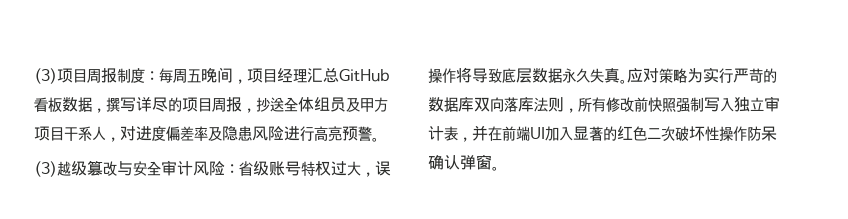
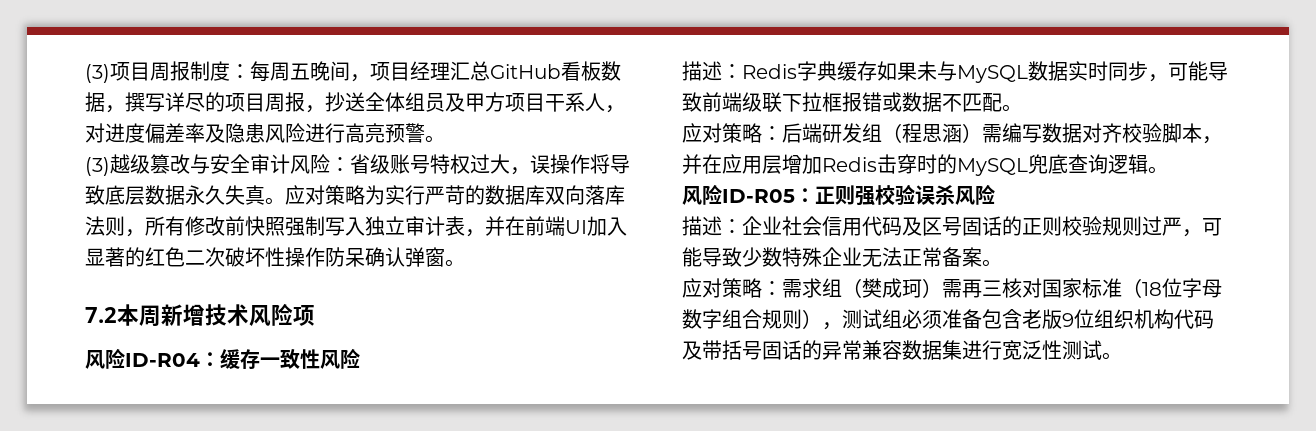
+ 7.2本周新增技术风险项
+ 风险ID-R04：缓存一致性风险
+ 描述：Redis字典缓存如果未与MySQL数据实时同步，可能导致前端级联下拉框报错或数据不匹配。
+ 应对策略：后端研发组（程思涵）需编写数据对齐校验脚本，并在应用层增加Redis击穿时的MySQL兜底查询逻辑。
+ 风险ID-R05：正则强校验误杀风险
+ 描述：企业社会信用代码及区号固话的正则校验规则过严，可能导致少数特殊企业无法正常备案。
+ 应对策略：需求组（樊成珂）需再三核对国家标准（18位字母数字组合规则），测试组必须准备包含老版9位组织机构代码及带括号固话的异常兼容数据集进行宽泛性测试。

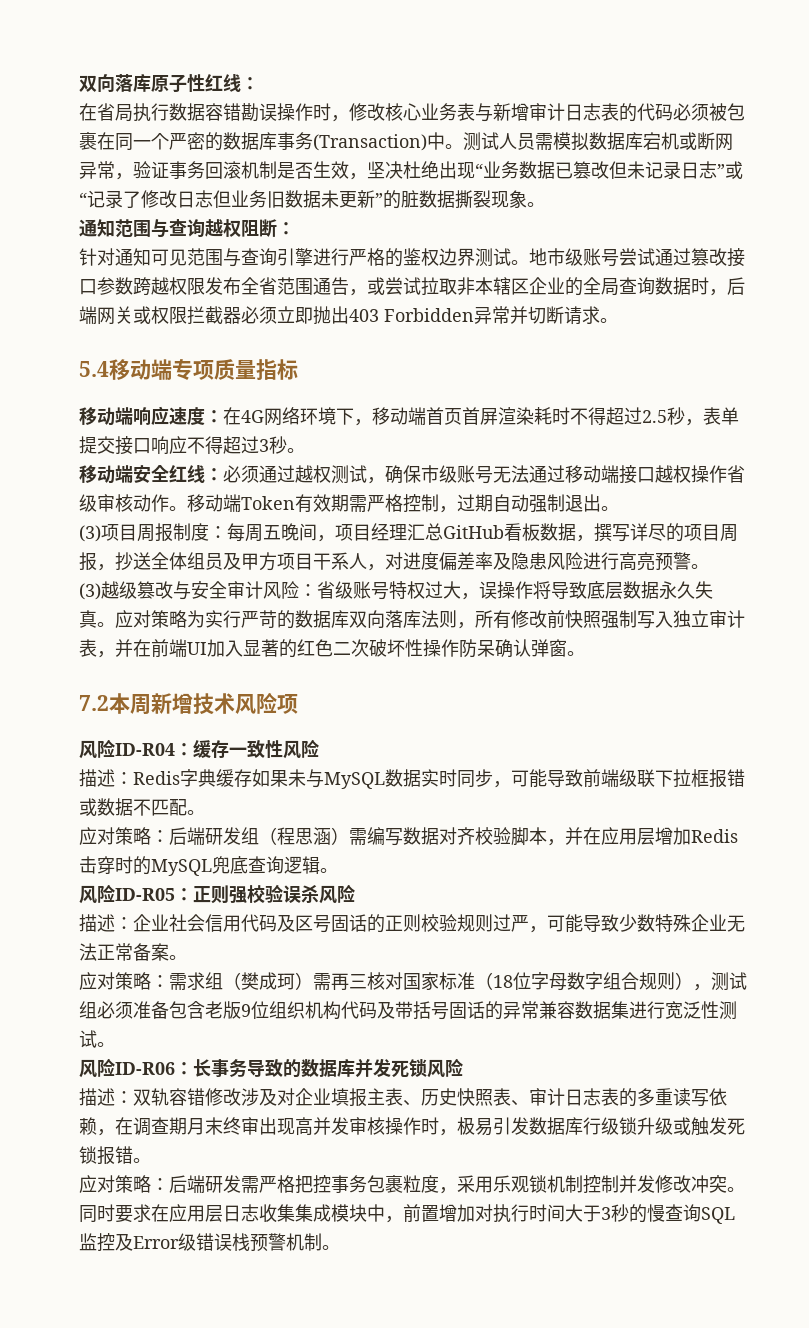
+ 双向落库原子性红线：
+ 在省局执行数据容错勘误操作时，修改核心业务表与新增审计日志表的代码必须被包裹在同一个严密的数据库事务(Transaction)中。测试人员需模拟数据库宕机或断网异常，验证事务回滚机制是否生效，坚决杜绝出现“业务数据已篡改但未记录日志”或“记录了修改日志但业务旧数据未更新”的脏数据撕裂现象。
+ 通知范围与查询越权阻断：
+ 针对通知可见范围与查询引擎进行严格的鉴权边界测试。地市级账号尝试通过篡改接口参数跨越权限发布全省范围通告，或尝试拉取非本辖区企业的全局查询数据时，后端网关或权限拦截器必须立即抛出403 Forbidden异常并切断请求。
+ 5.4移动端专项质量指标
+ 移动端响应速度：在4G网络环境下，移动端首页首屏渲染耗时不得超过2.5秒，表单提交接口响应不得超过3秒。
+ 移动端安全红线：必须通过越权测试，确保市级账号无法通过移动端接口越权操作省级审核动作。移动端Token有效期需严格控制，过期自动强制退出。
+ 风险ID-R06：长事务导致的数据库并发死锁风险
+ 描述：双轨容错修改涉及对企业填报主表、历史快照表、审计日志表的多重读写依赖，在调查期月末终审出现高并发审核操作时，极易引发数据库行级锁升级或触发死锁报错。
+ 应对策略：后端研发需严格把控事务包裹粒度，采用乐观锁机制控制并发修改冲突。同时要求在应用层日志收集集成模块中，前置增加对执行时间大于3秒的慢查询SQL监控及Error级错误栈预警机制。

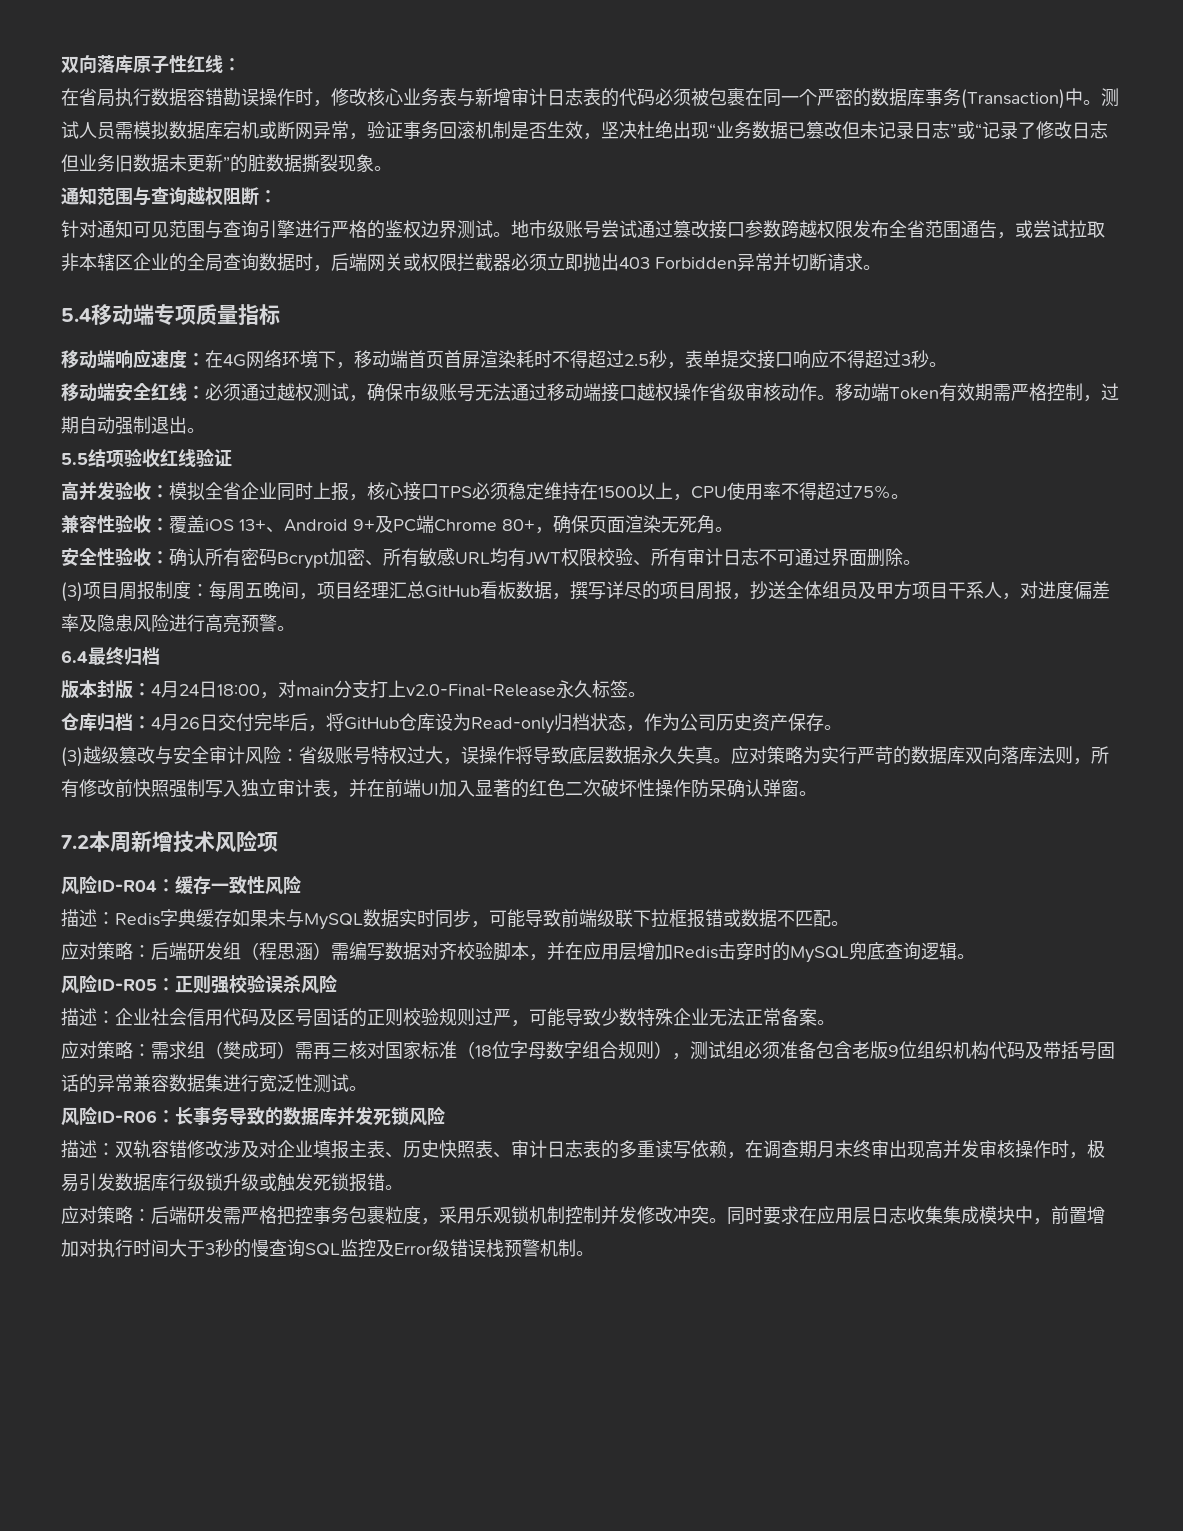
+ 5.5结项验收红线验证
+ 高并发验收：模拟全省企业同时上报，核心接口TPS必须稳定维持在1500以上，CPU使用率不得超过75%。
+ 兼容性验收：覆盖iOS 13+、Android 9+及PC端Chrome 80+，确保页面渲染无死角。
+ 安全性验收：确认所有密码Bcrypt加密、所有敏感URL均有JWT权限校验、所有审计日志不可通过界面删除。
+ 6.4最终归档
+ 版本封版：4月24日18:00，对main分支打上v2.0-Final-Release永久标签。
+ 仓库归档：4月26日交付完毕后，将GitHub仓库设为Read-only归档状态，作为公司历史资产保存。

